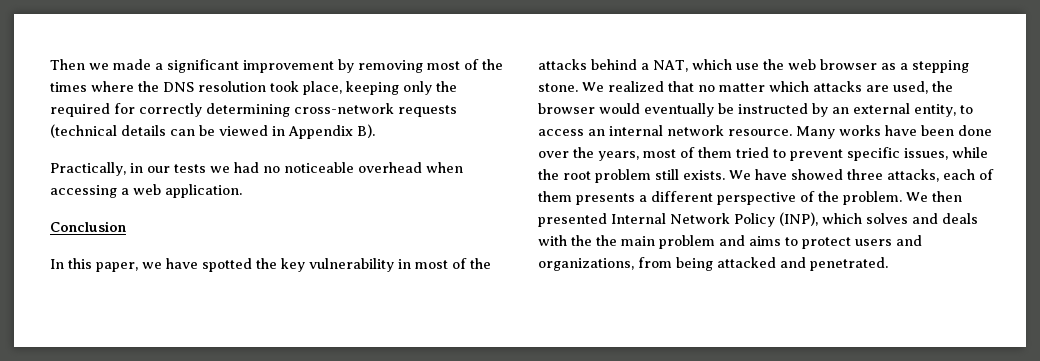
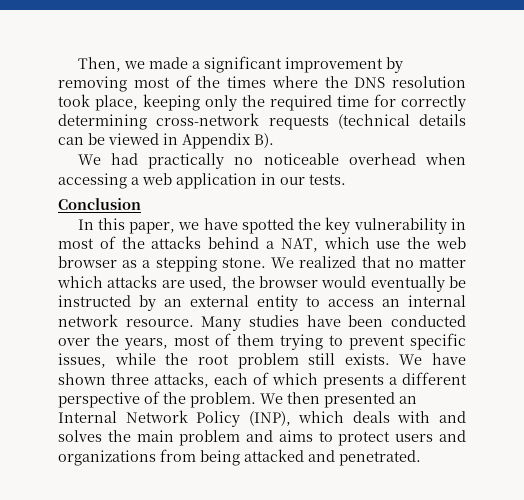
- Then we made a significant improvement by removing most of the times where the DNS resolution took place, keeping only the required for correctly determining cross-network requests (technical details can be viewed in Appendix B).
+ Then, we made a significant improvement by removing most of the times where the DNS resolution took place, keeping only the required time for correctly determining cross-network requests (technical details can be viewed in Appendix B).
- Practically, in our tests we had no noticeable overhead when accessing a web application.
+ We had practically no noticeable overhead when accessing a web application in our tests.
- We realized that no matter which attacks are used, the browser would eventually be instructed by an external entity, to access an internal network resource.
+ We realized that no matter which attacks are used, the browser would eventually be instructed by an external entity to access an internal network resource.
- Many works have been done over the years, most of them tried to prevent specific issues, while the root problem still exists.
+ Many studies have been conducted over the years, most of them trying to prevent specific issues, while the root problem still exists.
- We have showed three attacks, each of them presents a different perspective of the problem.
+ We have shown three attacks, each of which presents a different perspective of the problem.
- We then presented Internal Network Policy (INP), which solves and deals with the the main problem and aims to protect users and organizations, from being attacked and penetrated.
+ We then presented an Internal Network Policy (INP), which deals with and solves the main problem and aims to protect users and organizations from being attacked and penetrated.

